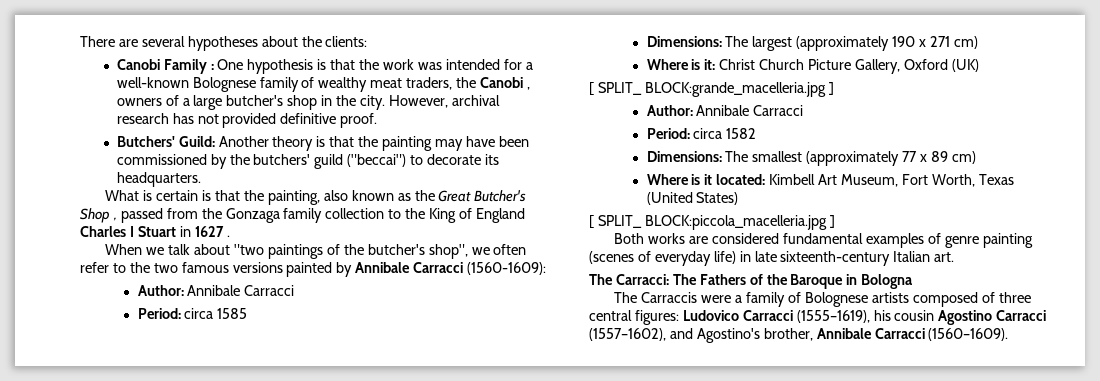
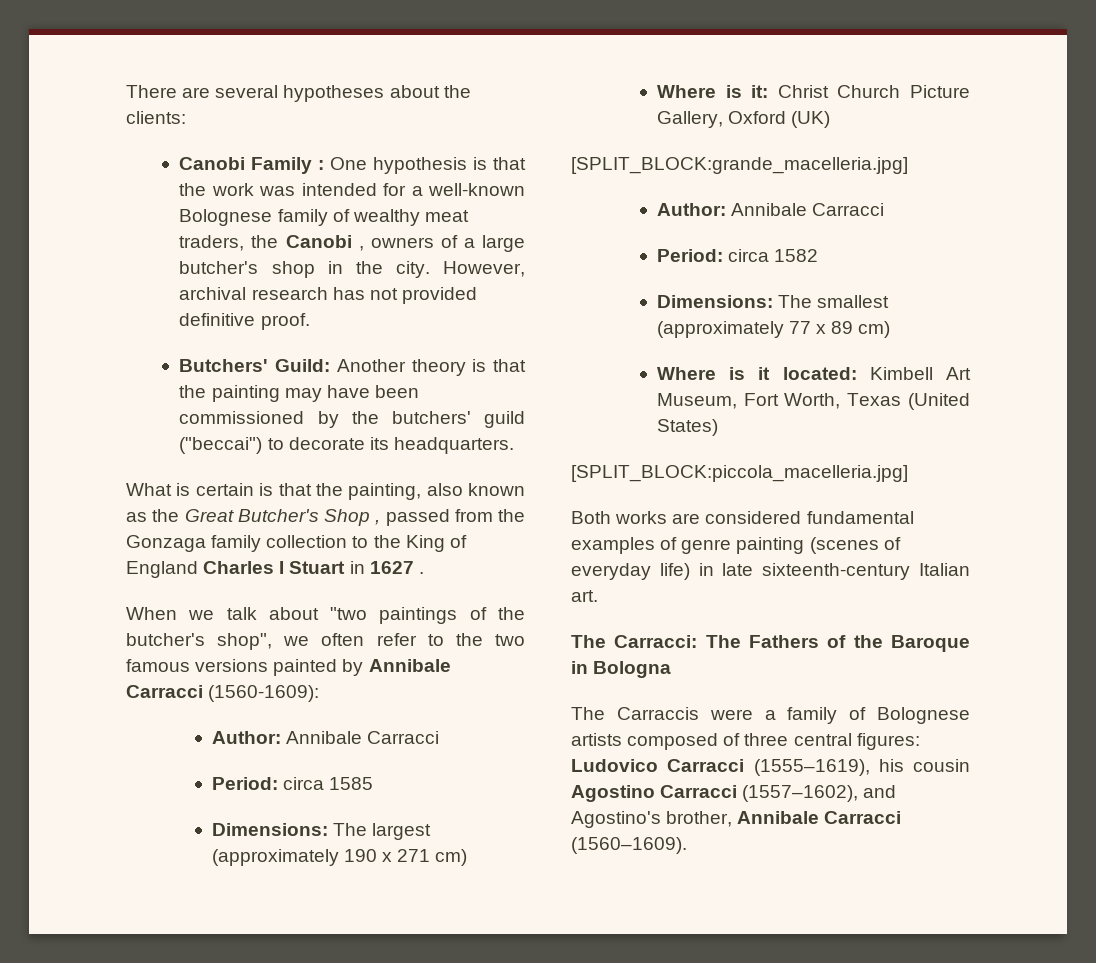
- [ SPLIT_ BLOCK:grande_macelleria.jpg ]
+ [SPLIT_BLOCK:grande_macelleria.jpg]
- [ SPLIT_ BLOCK:piccola_macelleria.jpg ]
+ [SPLIT_BLOCK:piccola_macelleria.jpg]

